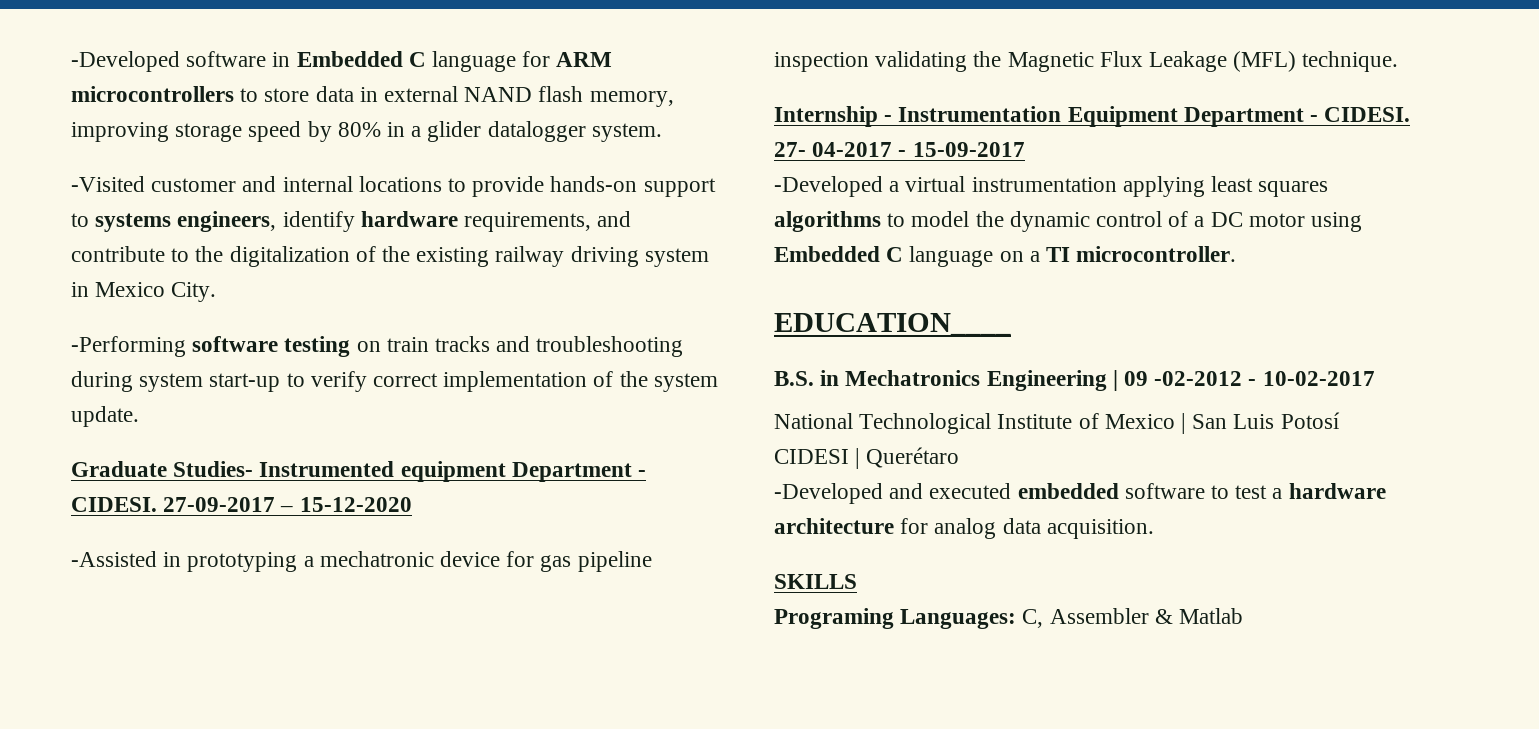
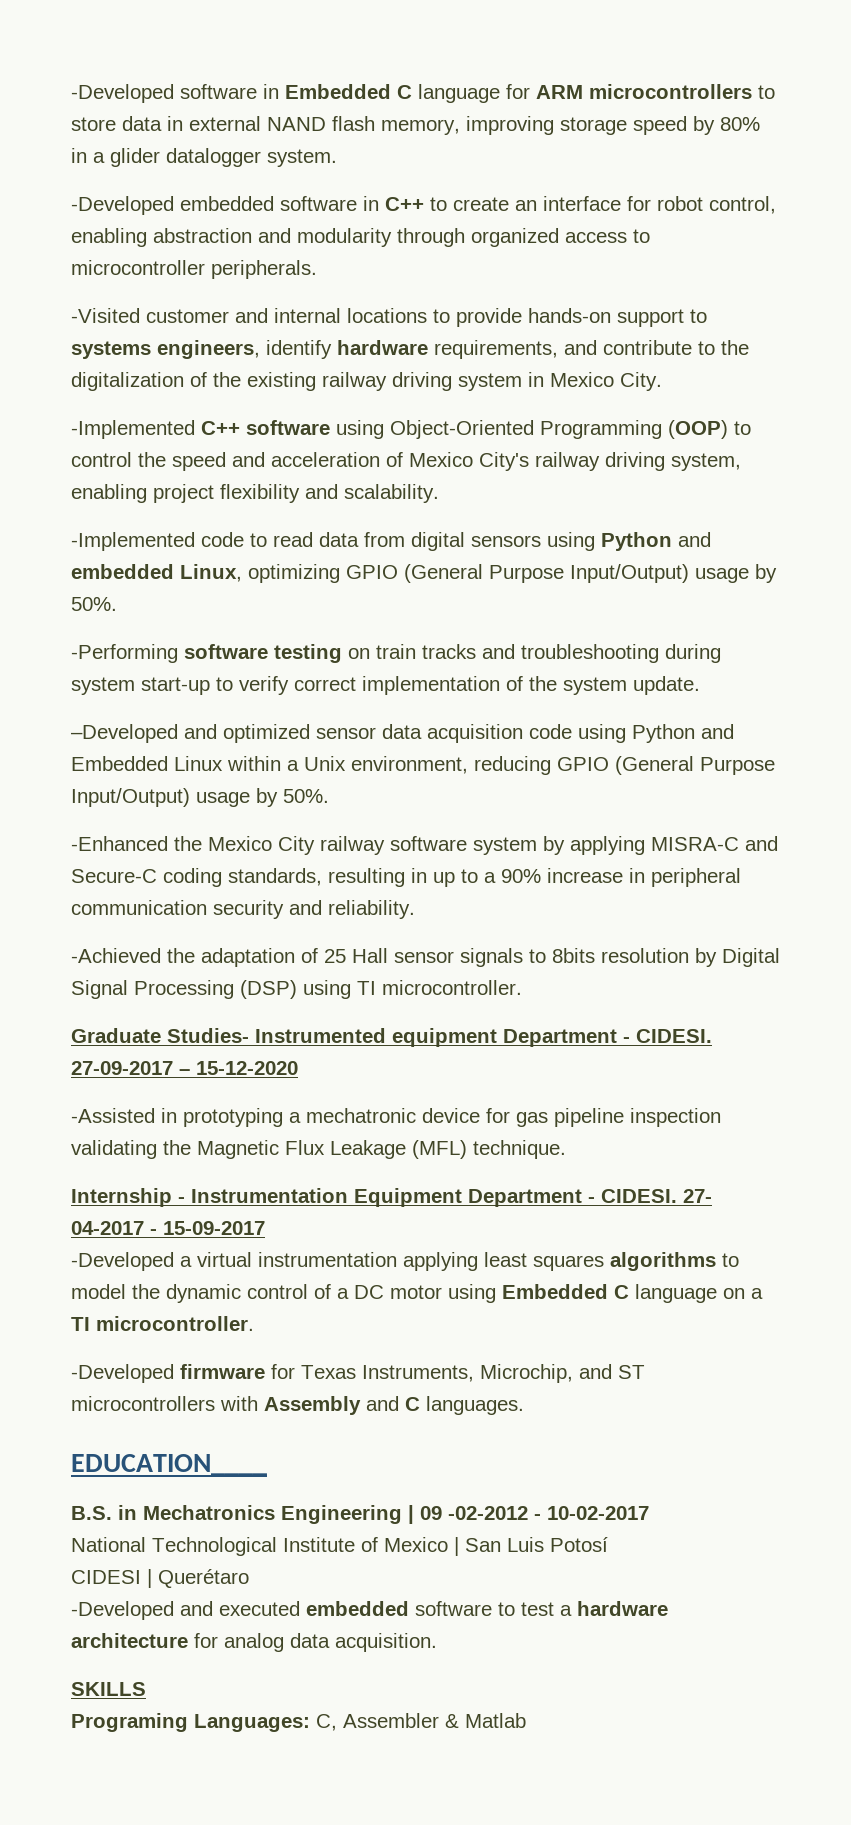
+ -Developed embedded software in C++ to create an interface for robot control, enabling abstraction and modularity through organized access to microcontroller peripherals.
+ -Implemented C++ software using Object-Oriented Programming (OOP) to control the speed and acceleration of Mexico City's railway driving system, enabling project flexibility and scalability.
+ -Implemented code to read data from digital sensors using Python and embedded Linux, optimizing GPIO (General Purpose Input/Output) usage by 50%.
+ –Developed and optimized sensor data acquisition code using Python and Embedded Linux within a Unix environment, reducing GPIO (General Purpose Input/Output) usage by 50%.
+ -Enhanced the Mexico City railway software system by applying MISRA-C and Secure-C coding standards, resulting in up to a 90% increase in peripheral communication security and reliability.
+ -Achieved the adaptation of 25 Hall sensor signals to 8bits resolution by Digital Signal Processing (DSP) using TI microcontroller.
+ -Developed firmware for Texas Instruments, Microchip, and ST microcontrollers with Assembly and C languages.

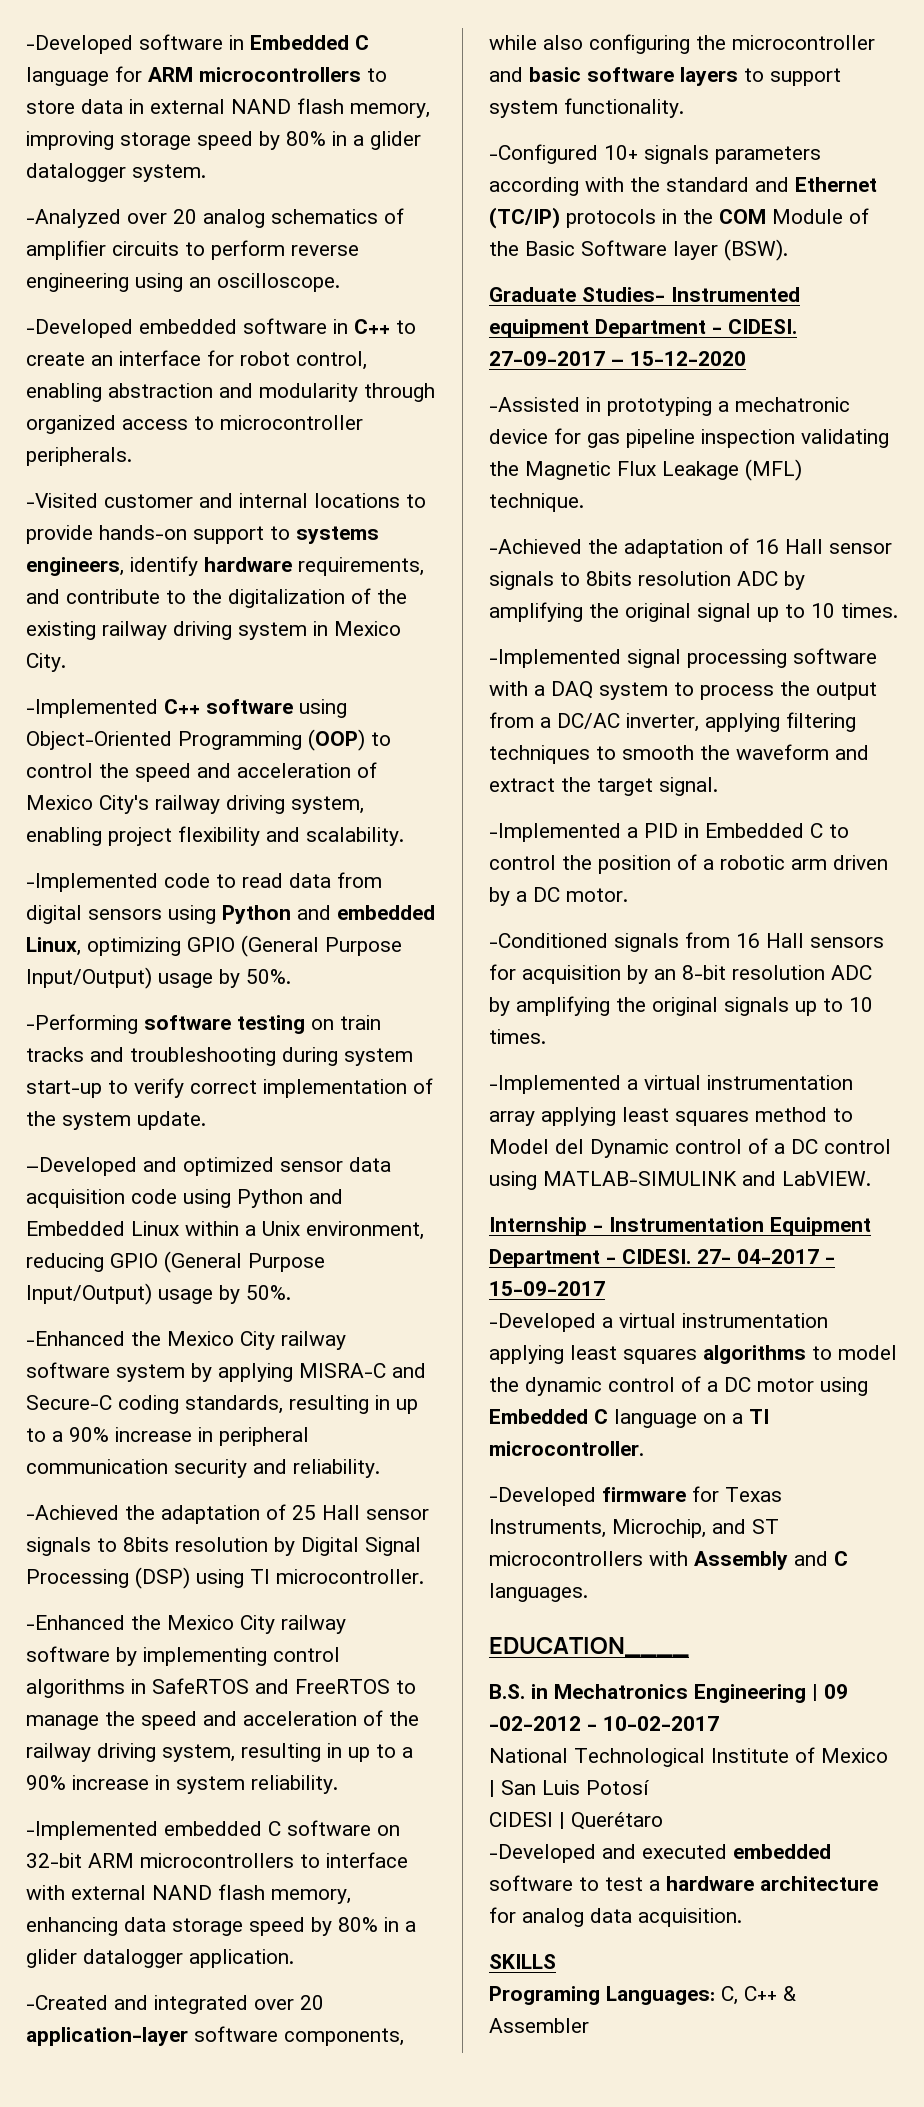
+ -Analyzed over 20 analog schematics of amplifier circuits to perform reverse engineering using an oscilloscope.
+ -Enhanced the Mexico City railway software by implementing control algorithms in SafeRTOS and FreeRTOS to manage the speed and acceleration of the railway driving system, resulting in up to a 90% increase in system reliability.
+ -Implemented embedded C software on 32-bit ARM microcontrollers to interface with external NAND flash memory, enhancing data storage speed by 80% in a glider datalogger application.
+ -Created and integrated over 20 application-layer software components, while also configuring the microcontroller and basic software layers to support system functionality.
+ -Configured 10+ signals parameters according with the standard and Ethernet (TC/IP) protocols in the COM Module of the Basic Software layer (BSW).
+ -Achieved the adaptation of 16 Hall sensor signals to 8bits resolution ADC by amplifying the original signal up to 10 times.
+ -Implemented signal processing software with a DAQ system to process the output from a DC/AC inverter, applying filtering techniques to smooth the waveform and extract the target signal.
+ -Implemented a PID in Embedded C to control the position of a robotic arm driven by a DC motor.
+ -Conditioned signals from 16 Hall sensors for acquisition by an 8-bit resolution ADC by amplifying the original signals up to 10 times.
+ -Implemented a virtual instrumentation array applying least squares method to Model del Dynamic control of a DC control using MATLAB-SIMULINK and LabVIEW.
- Programing Languages: C, Assembler & Matlab
+ Programing Languages: C, C++ & Assembler

